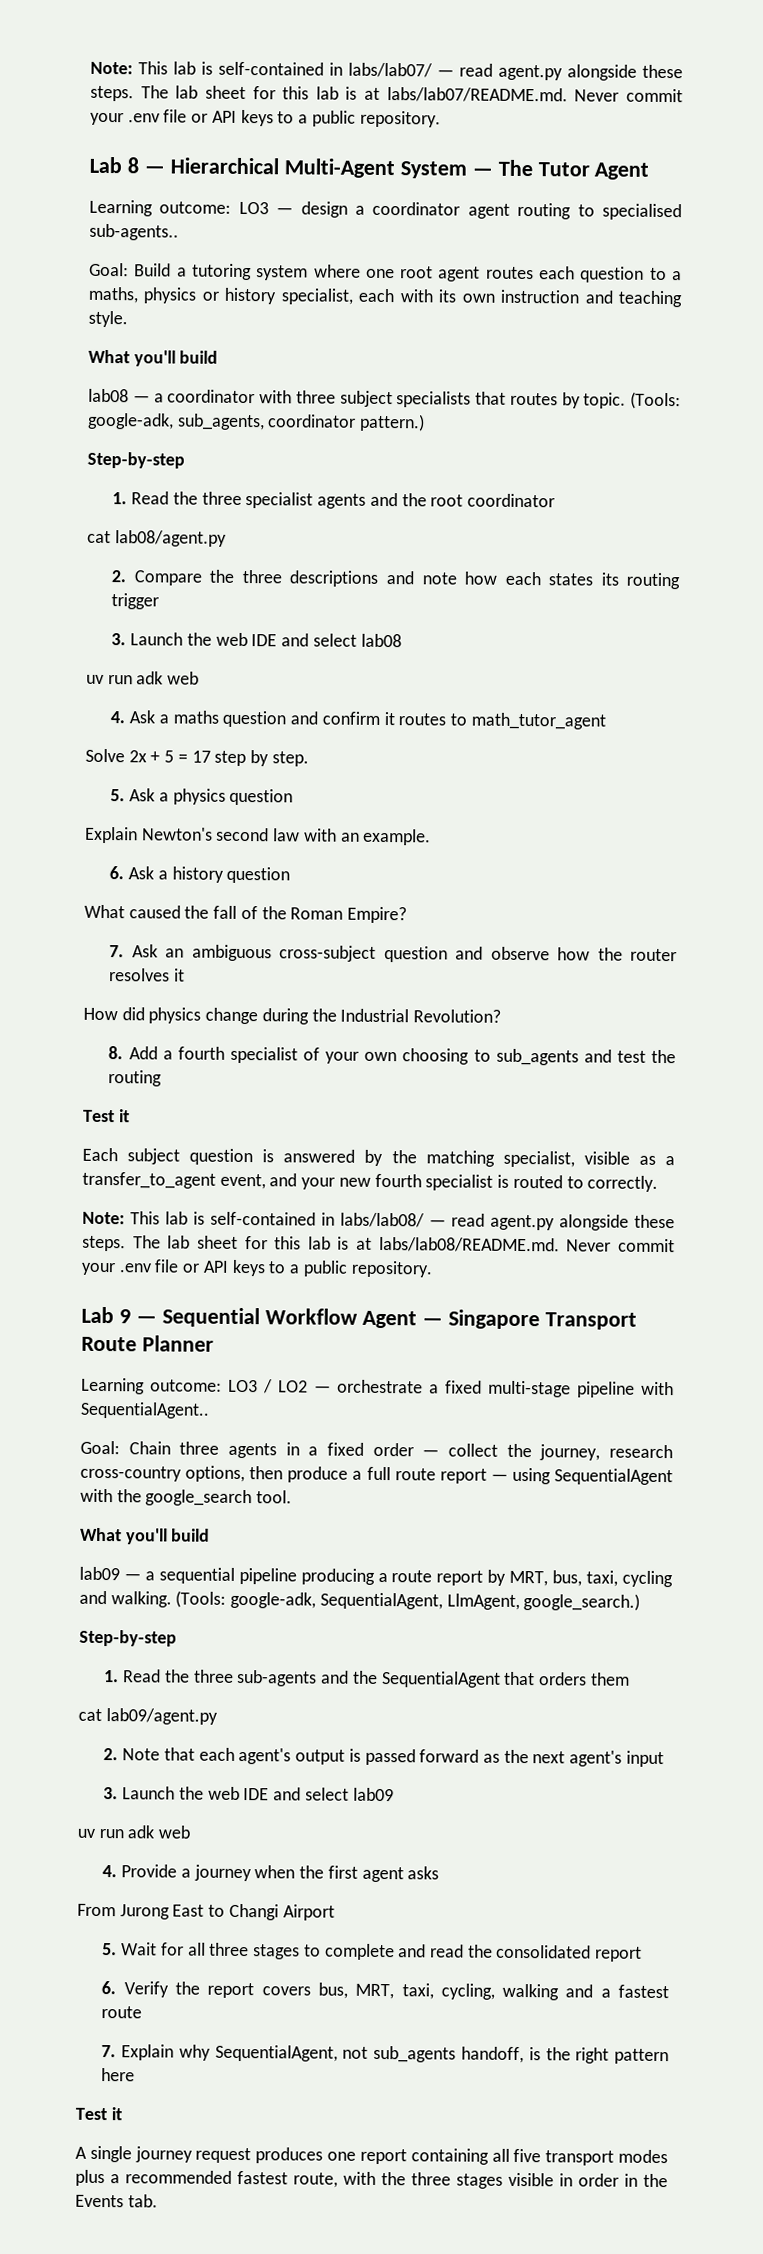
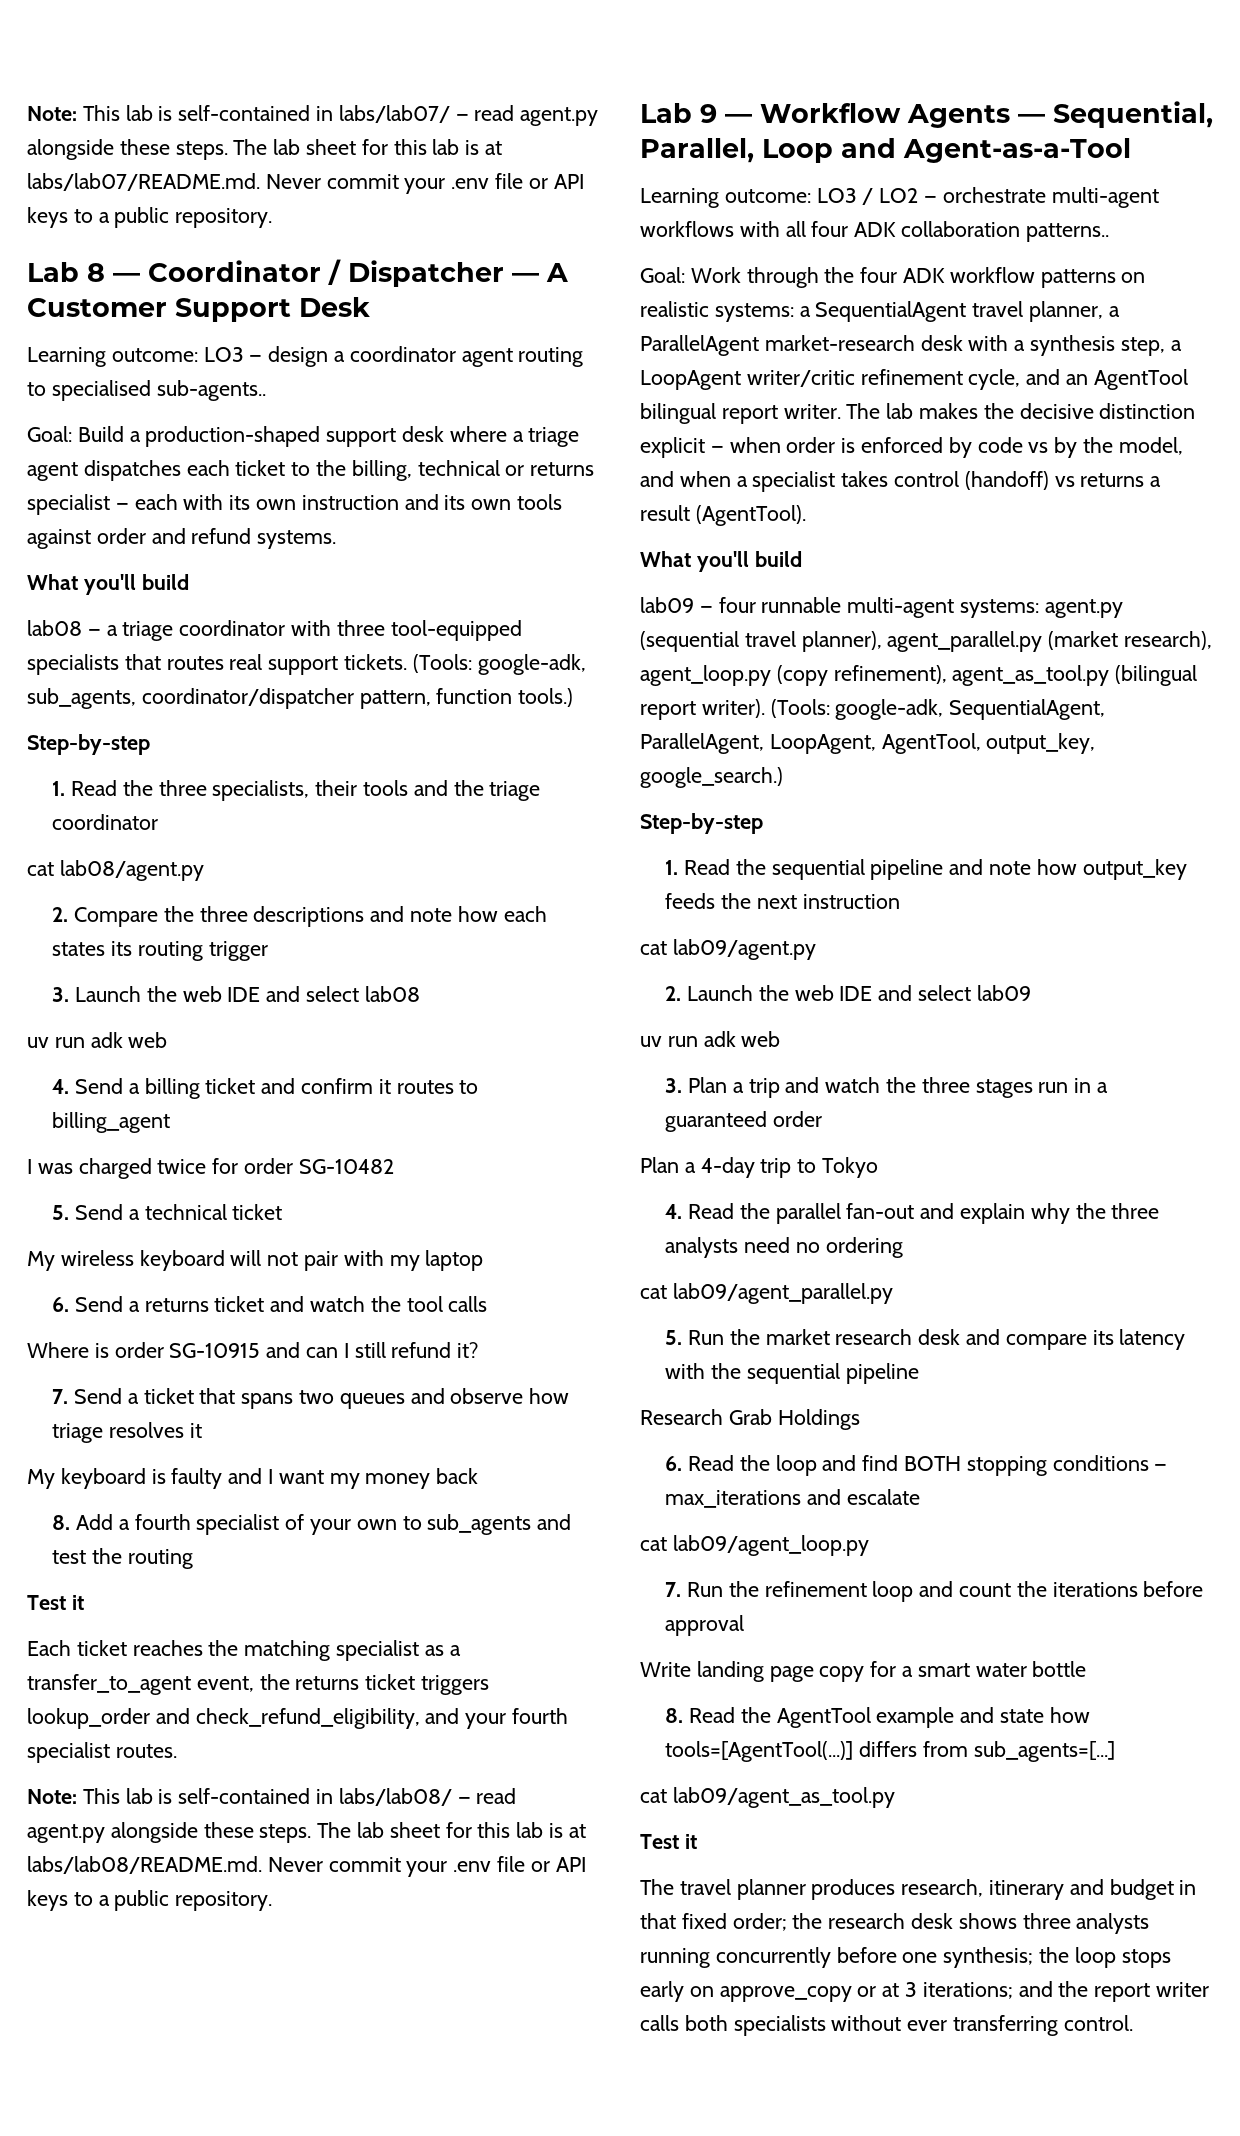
- Lab 8 — Hierarchical Multi-Agent System — The Tutor Agent
+ Lab 8 — Coordinator / Dispatcher — A Customer Support Desk
- Goal: Build a tutoring system where one root agent routes each question to a maths, physics or history specialist, each with its own instruction and teaching style.
+ Goal: Build a production-shaped support desk where a triage agent dispatches each ticket to the billing, technical or returns specialist — each with its own instruction and its own tools against order and refund systems.
- lab08 — a coordinator with three subject specialists that routes by topic. (Tools: google-adk, sub_agents, coordinator pattern.)
+ lab08 — a triage coordinator with three tool-equipped specialists that routes real support tickets. (Tools: google-adk, sub_agents, coordinator/dispatcher pattern, function tools.)
  Step-by-step
- 1. Read the three specialist agents and the root coordinator
+ 1. Read the three specialists, their tools and the triage coordinator
- 4. Ask a maths question and confirm it routes to math_tutor_agent
- Solve 2x + 5 = 17 step by step.
- 5. Ask a physics question
- Explain Newton's second law with an example.
- 6. Ask a history question
- What caused the fall of the Roman Empire?
- 7. Ask an ambiguous cross-subject question and observe how the router resolves it
+ 4. Send a billing ticket and confirm it routes to billing_agent
+ I was charged twice for order SG-10482
+ 5. Send a technical ticket
+ My wireless keyboard will not pair with my laptop
+ 6. Send a returns ticket and watch the tool calls
+ Where is order SG-10915 and can I still refund it?
+ 7. Send a ticket that spans two queues and observe how triage resolves it
- How did physics change during the Industrial Revolution?
+ My keyboard is faulty and I want my money back
- 8. Add a fourth specialist of your own choosing to sub_agents and test the routing
+ 8. Add a fourth specialist of your own to sub_agents and test the routing
- Each subject question is answered by the matching specialist, visible as a transfer_to_agent event, and your new fourth specialist is routed to correctly.
+ Each ticket reaches the matching specialist as a transfer_to_agent event, the returns ticket triggers lookup_order and check_refund_eligibility, and your fourth specialist routes.
- Lab 9 — Sequential Workflow Agent — Singapore Transport Route Planner
+ Lab 9 — Workflow Agents — Sequential, Parallel, Loop and Agent-as-a-Tool
- Learning outcome: LO3 / LO2 — orchestrate a fixed multi-stage pipeline with SequentialAgent..
- Goal: Chain three agents in a fixed order — collect the journey, research cross-country options, then produce a full route report — using SequentialAgent with the google_search tool.
+ Learning outcome: LO3 / LO2 — orchestrate multi-agent workflows with all four ADK collaboration patterns..
+ Goal: Work through the four ADK workflow patterns on realistic systems: a SequentialAgent travel planner, a ParallelAgent market-research desk with a synthesis step, a LoopAgent writer/critic refinement cycle, and an AgentTool bilingual report writer. The lab makes the decisive distinction explicit — when order is enforced by code vs by the model, and when a specialist takes control (handoff) vs returns a result (AgentTool).
- lab09 — a sequential pipeline producing a route report by MRT, bus, taxi, cycling and walking. (Tools: google-adk, SequentialAgent, LlmAgent, google_search.)
+ lab09 — four runnable multi-agent systems: agent.py (sequential travel planner), agent_parallel.py (market research), agent_loop.py (copy refinement), agent_as_tool.py (bilingual report writer). (Tools: google-adk, SequentialAgent, ParallelAgent, LoopAgent, AgentTool, output_key, google_search.)
- 1. Read the three sub-agents and the SequentialAgent that orders them
+ 1. Read the sequential pipeline and note how output_key feeds the next instruction
  cat lab09/agent.py
- 2. Note that each agent's output is passed forward as the next agent's input
- 3. Launch the web IDE and select lab09
+ 2. Launch the web IDE and select lab09
- 4. Provide a journey when the first agent asks
- From Jurong East to Changi Airport
- 5. Wait for all three stages to complete and read the consolidated report
- 6. Verify the report covers bus, MRT, taxi, cycling, walking and a fastest route
- 7. Explain why SequentialAgent, not sub_agents handoff, is the right pattern here
+ 3. Plan a trip and watch the three stages run in a guaranteed order
+ Plan a 4-day trip to Tokyo
+ 4. Read the parallel fan-out and explain why the three analysts need no ordering
+ cat lab09/agent_parallel.py
+ 5. Run the market research desk and compare its latency with the sequential pipeline
+ Research Grab Holdings
+ 6. Read the loop and find BOTH stopping conditions — max_iterations and escalate
+ cat lab09/agent_loop.py
+ 7. Run the refinement loop and count the iterations before approval
+ Write landing page copy for a smart water bottle
+ 8. Read the AgentTool example and state how tools=[AgentTool(...)] differs from sub_agents=[...]
+ cat lab09/agent_as_tool.py
  Test it
- A single journey request produces one report containing all five transport modes plus a recommended fastest route, with the three stages visible in order in the Events tab.
+ The travel planner produces research, itinerary and budget in that fixed order; the research desk shows three analysts running concurrently before one synthesis; the loop stops early on approve_copy or at 3 iterations; and the report writer calls both specialists without ever transferring control.

